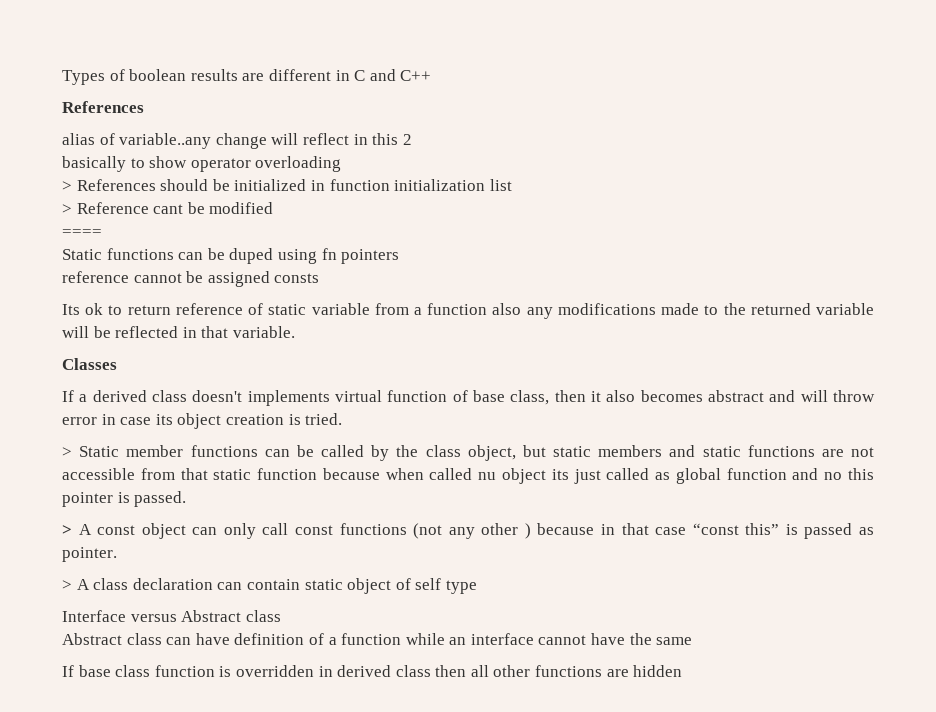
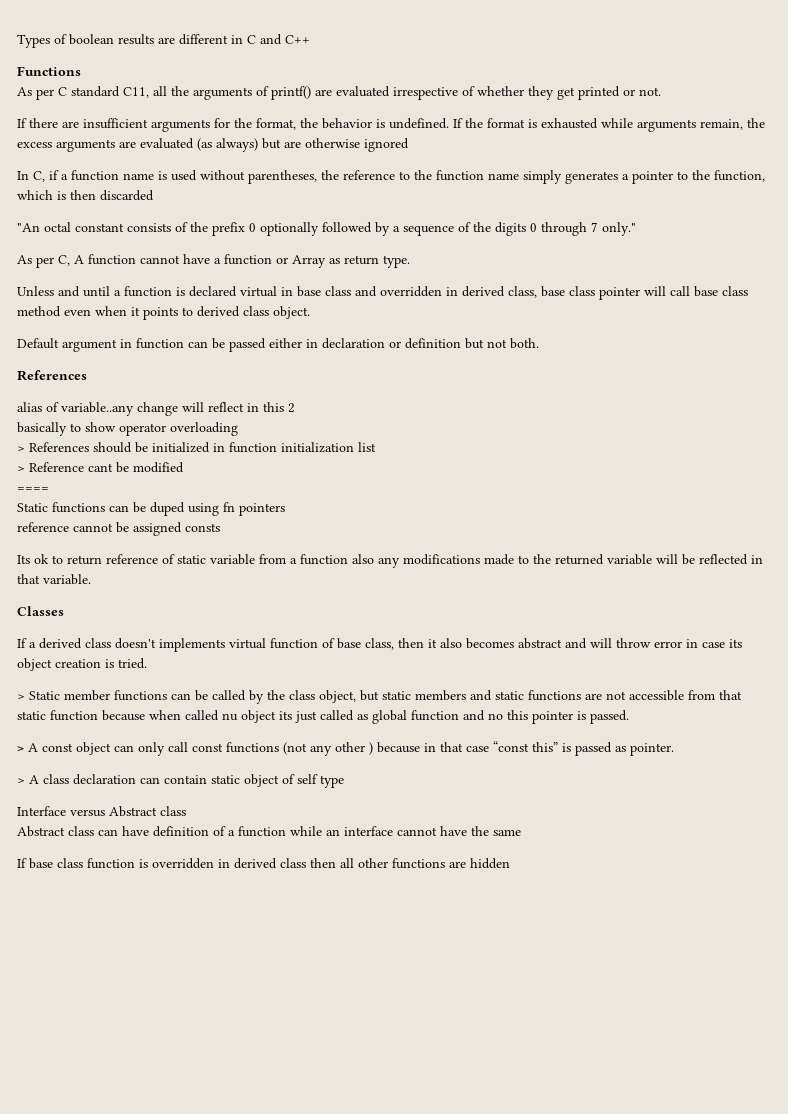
+ Functions
+ As per C standard C11, all the arguments of printf() are evaluated irrespective of whether they get printed or not.
+ If there are insufficient arguments for the format, the behavior is undefined. If the format is exhausted while arguments remain, the excess arguments are evaluated (as always) but are otherwise ignored
+ In C, if a function name is used without parentheses, the reference to the function name simply generates a pointer to the function, which is then discarded
+ "An octal constant consists of the prefix 0 optionally followed by a sequence of the digits 0 through 7 only."
+ As per C, A function cannot have a function or Array as return type.
+ Unless and until a function is declared virtual in base class and overridden in derived class, base class pointer will call base class method even when it points to derived class object.
+ Default argument in function can be passed either in declaration or definition but not both.

